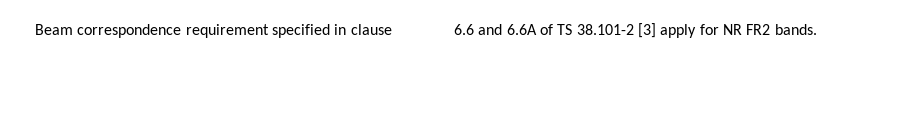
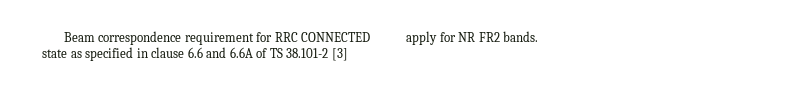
- Beam correspondence requirement specified in clause 6.6 and 6.6A of TS 38.101-2 [3] apply for NR FR2 bands.
+ Beam correspondence requirement for RRC CONNECTED state as specified in clause 6.6 and 6.6A of TS 38.101-2 [3] apply for NR FR2 bands.

